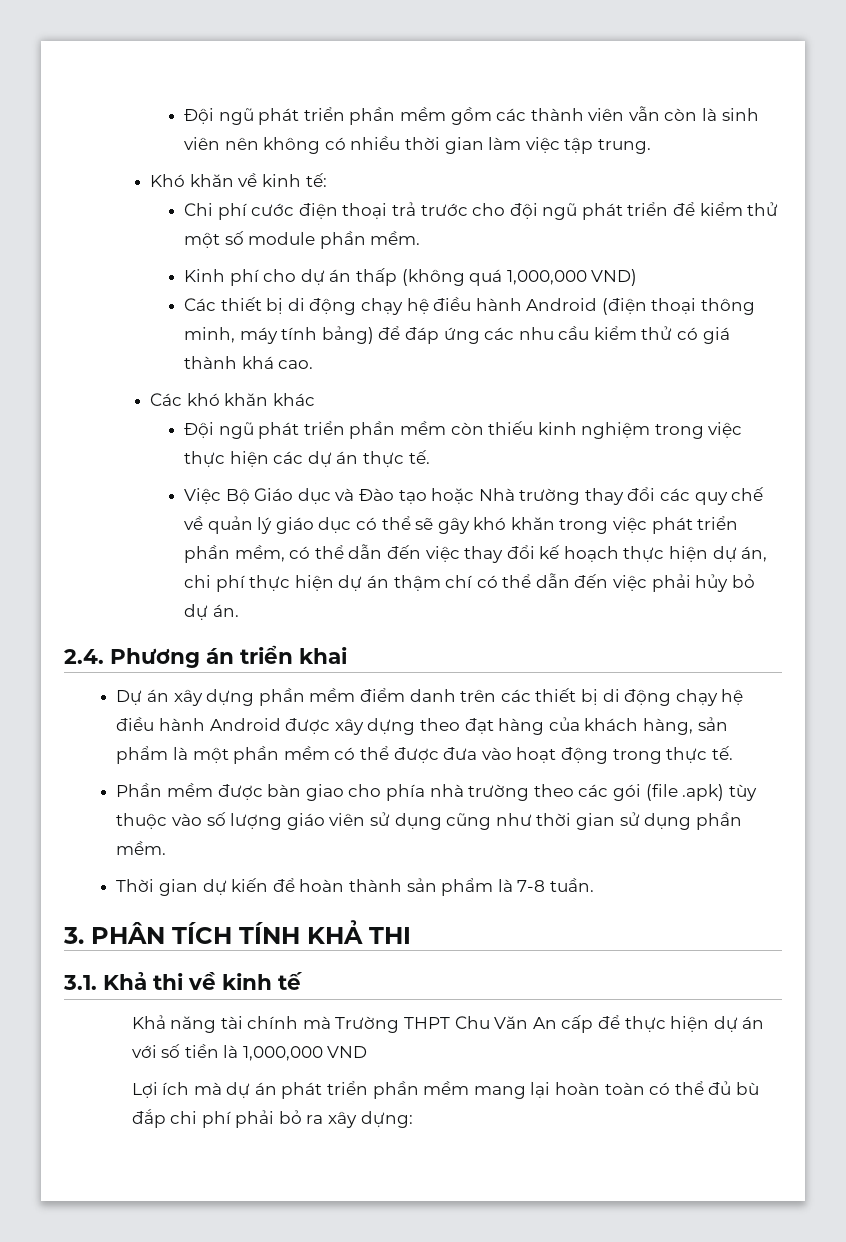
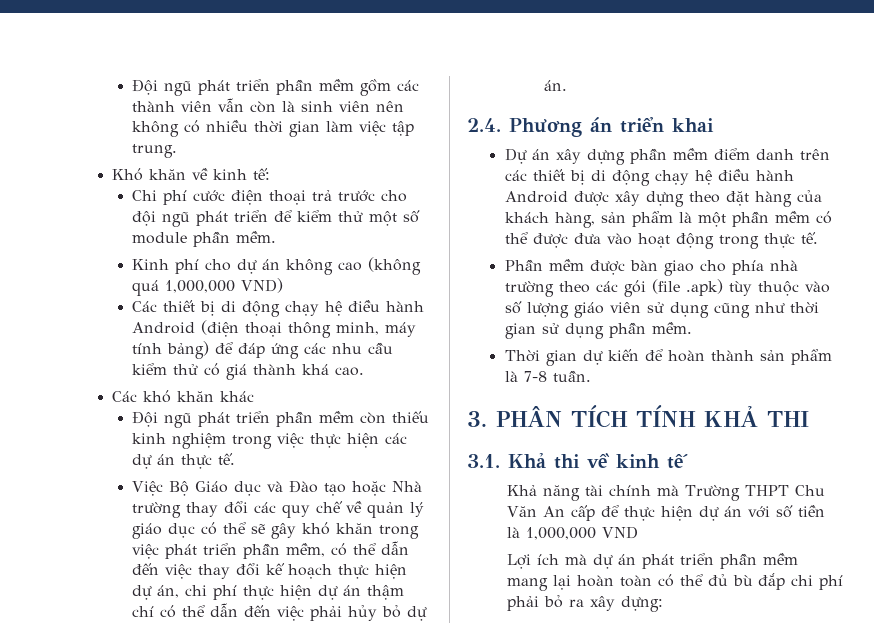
- Kinh phí cho dự án thấp (không quá 1,000,000 VND)
+ Kinh phí cho dự án không cao (không quá 1,000,000 VND)
- Dự án xây dựng phần mềm điểm danh trên các thiết bị di động chạy hệ điều hành Android được xây dựng theo đạt hàng của khách hàng, sản phẩm là một phần mềm có thể được đưa vào hoạt động trong thực tế.
+ Dự án xây dựng phần mềm điểm danh trên các thiết bị di động chạy hệ điều hành Android được xây dựng theo đặt hàng của khách hàng, sản phẩm là một phần mềm có thể được đưa vào hoạt động trong thực tế.

